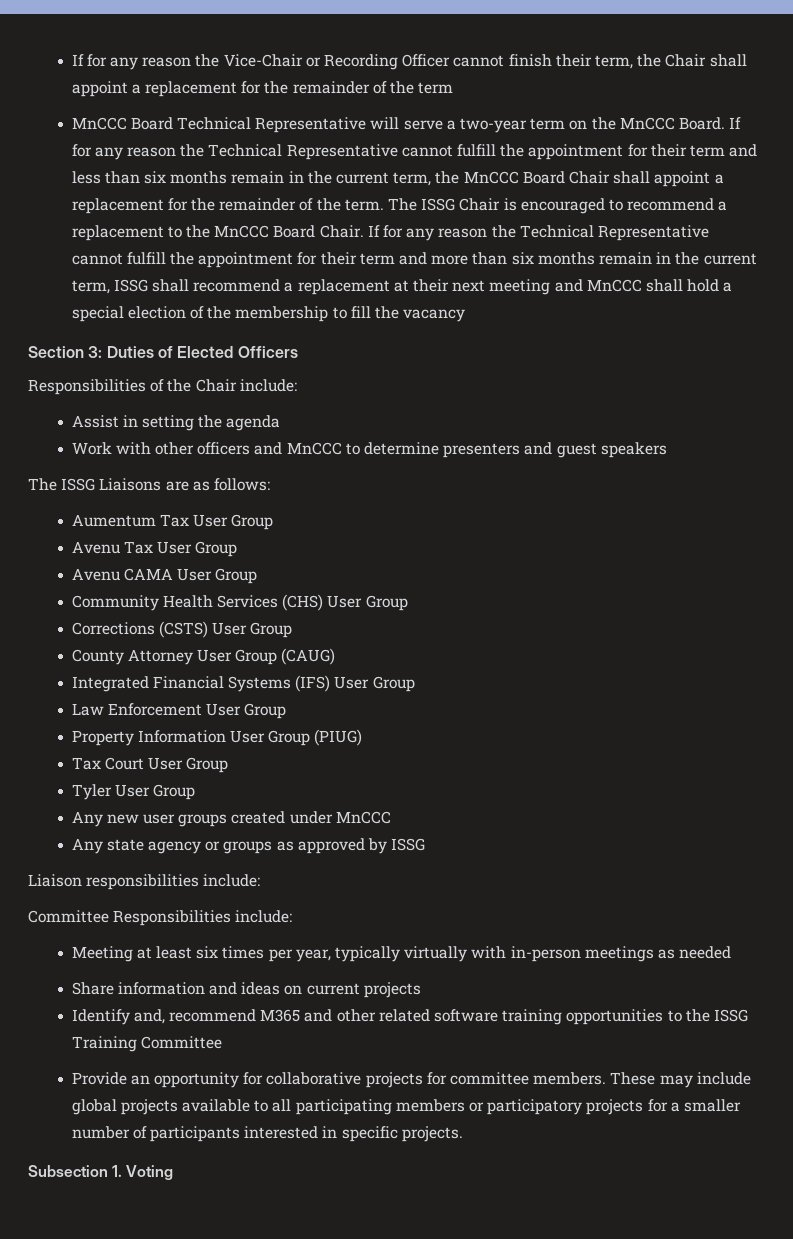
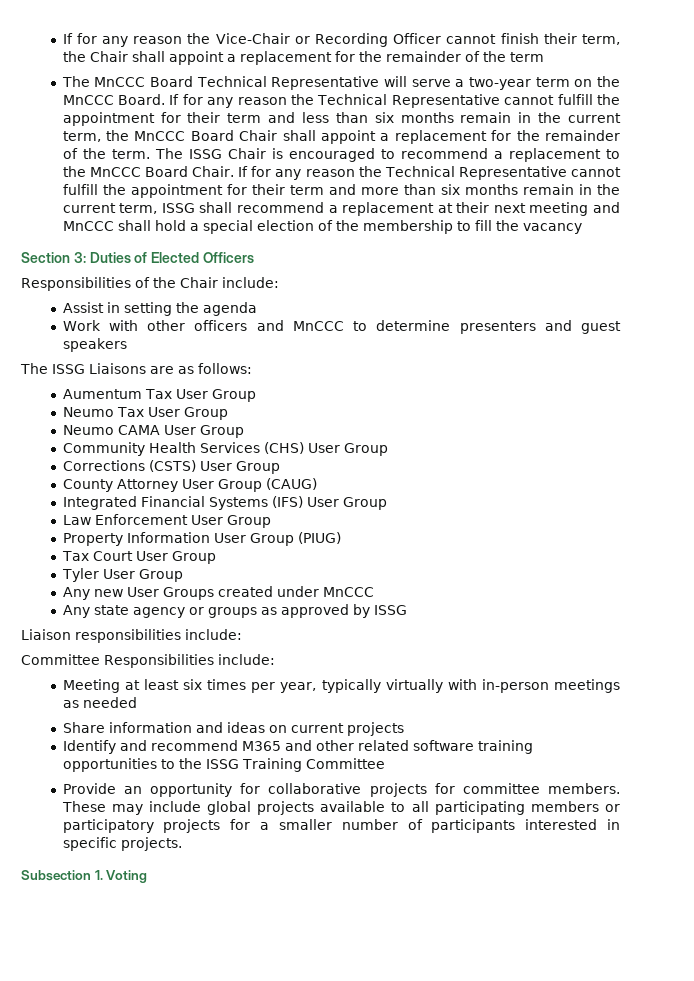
- MnCCC Board Technical Representative will serve a two-year term on the MnCCC Board.
+ The MnCCC Board Technical Representative will serve a two-year term on the MnCCC Board.
- Avenu Tax User Group
- Avenu CAMA User Group
+ Neumo Tax User Group
+ Neumo CAMA User Group
- Any new user groups created under MnCCC
+ Any new User Groups created under MnCCC
- Identify and, recommend M365 and other related software training opportunities to the ISSG Training Committee
+ Identify and recommend M365 and other related software training opportunities to the ISSG Training Committee

